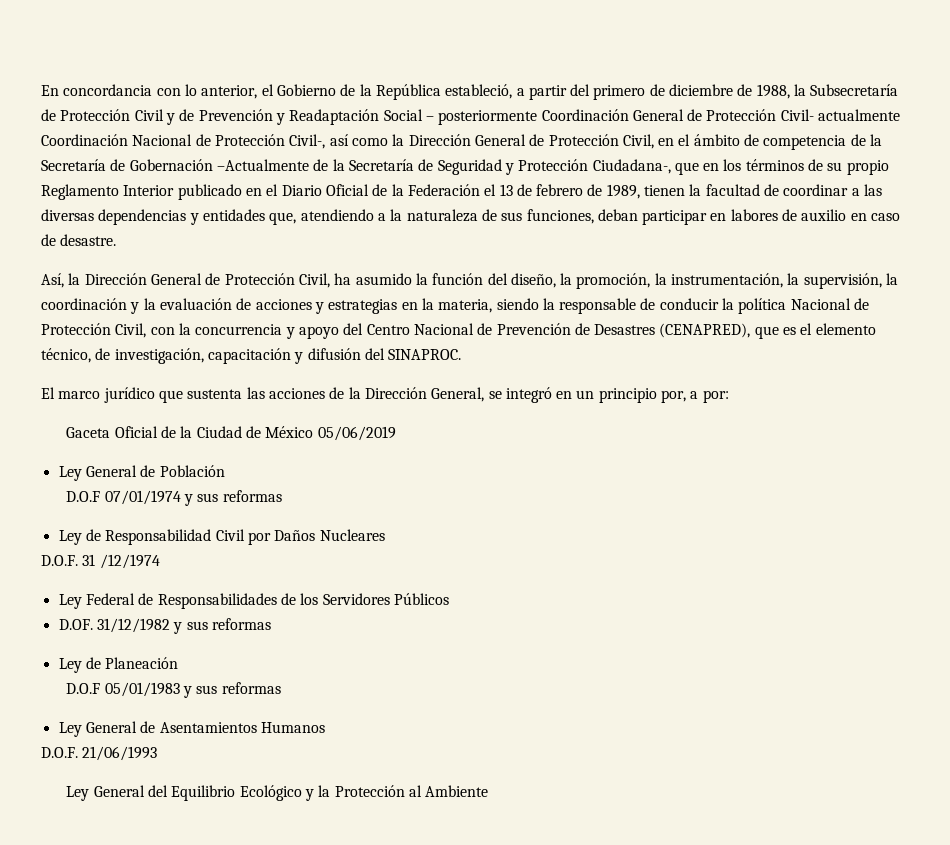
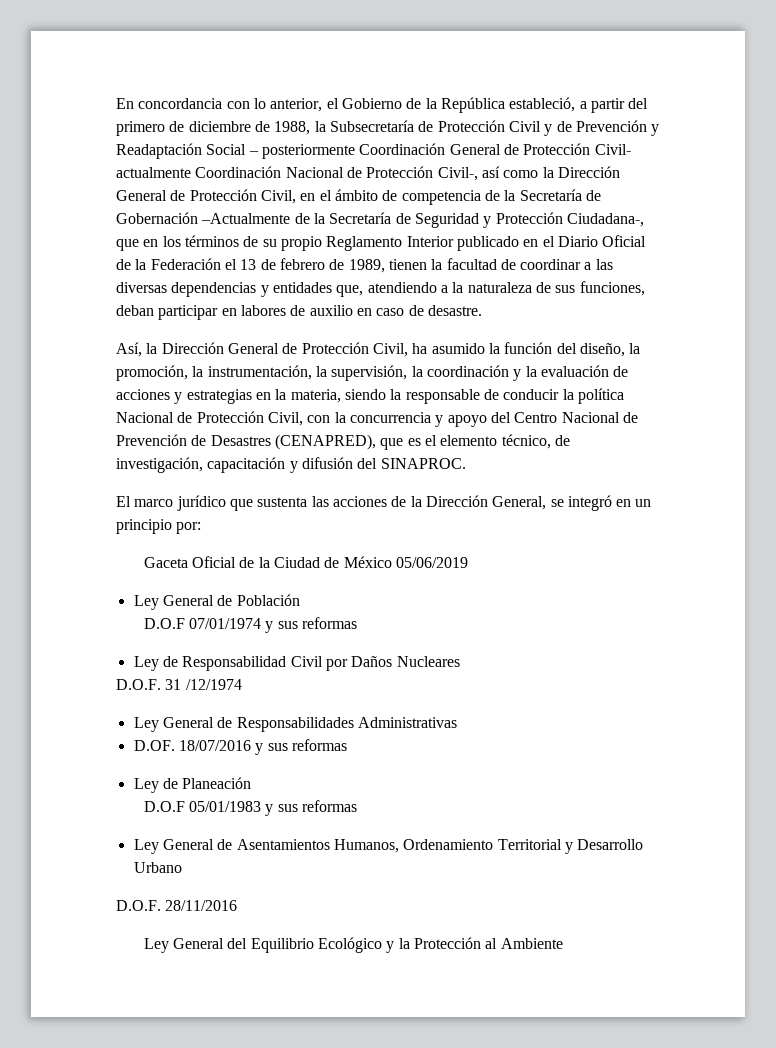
- El marco jurídico que sustenta las acciones de la Dirección General, se integró en un principio por, a por:
+ El marco jurídico que sustenta las acciones de la Dirección General, se integró en un principio por:
- Ley Federal de Responsabilidades de los Servidores Públicos
+ Ley General de Responsabilidades Administrativas
- D.OF. 31/12/1982 y sus reformas
+ D.OF. 18/07/2016 y sus reformas
- Ley General de Asentamientos Humanos
- D.O.F. 21/06/1993
+ Ley General de Asentamientos Humanos, Ordenamiento Territorial y Desarrollo Urbano
+ D.O.F. 28/11/2016

